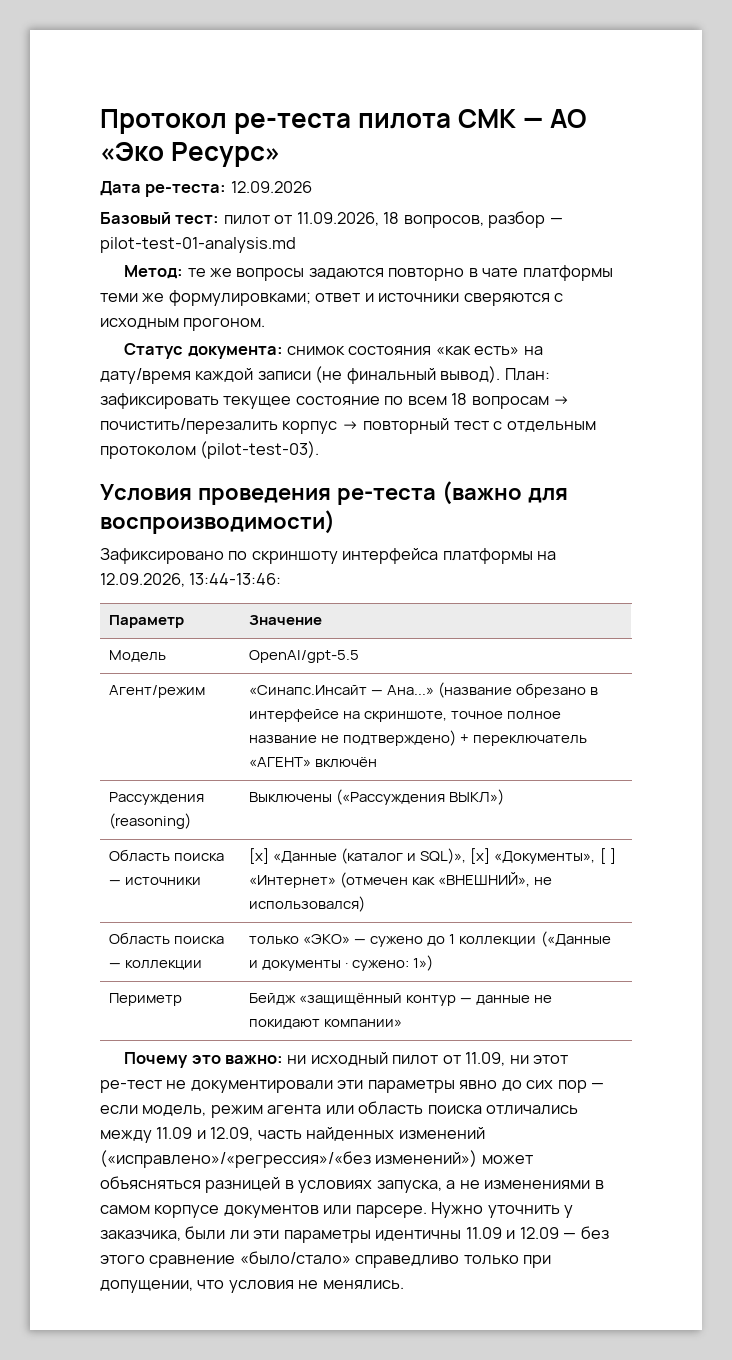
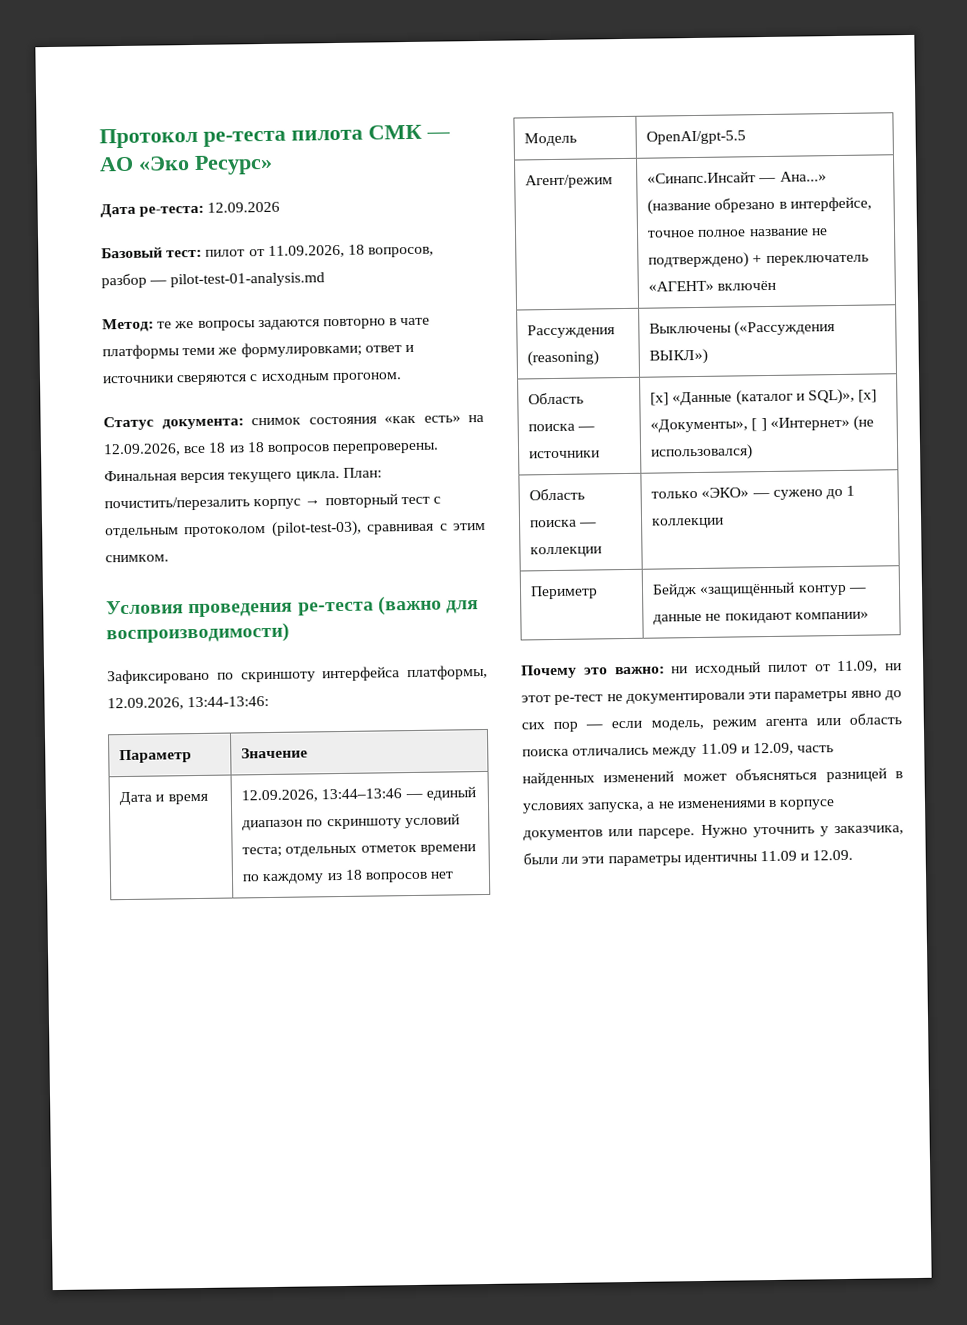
- Статус документа: снимок состояния «как есть» на дату/время каждой записи (не финальный вывод). План: зафиксировать текущее состояние по всем 18 вопросам → почистить/перезалить корпус → повторный тест с отдельным протоколом (pilot-test-03).
+ Статус документа: снимок состояния «как есть» на 12.09.2026, все 18 из 18 вопросов перепроверены. Финальная версия текущего цикла. План: почистить/перезалить корпус → повторный тест с отдельным протоколом (pilot-test-03), сравнивая с этим снимком.
- Зафиксировано по скриншоту интерфейса платформы на 12.09.2026, 13:44-13:46:
+ Зафиксировано по скриншоту интерфейса платформы, 12.09.2026, 13:44-13:46:
+ Дата и время | 12.09.2026, 13:44–13:46 — единый диапазон по скриншоту условий теста; отдельных отметок времени по каждому из 18 вопросов нет
- Агент/режим | «Синапс.Инсайт — Ана...» (название обрезано в интерфейсе на скриншоте, точное полное название не подтверждено) + переключатель «АГЕНТ» включён
+ Агент/режим | «Синапс.Инсайт — Ана...» (название обрезано в интерфейсе, точное полное название не подтверждено) + переключатель «АГЕНТ» включён
- Область поиска — источники | [x] «Данные (каталог и SQL)», [x] «Документы», [ ] «Интернет» (отмечен как «ВНЕШНИЙ», не использовался)
+ Область поиска — источники | [x] «Данные (каталог и SQL)», [x] «Документы», [ ] «Интернет» (не использовался)
- Область поиска — коллекции | только «ЭКО» — сужено до 1 коллекции («Данные и документы · сужено: 1»)
+ Область поиска — коллекции | только «ЭКО» — сужено до 1 коллекции
- Почему это важно: ни исходный пилот от 11.09, ни этот ре-тест не документировали эти параметры явно до сих пор — если модель, режим агента или область поиска отличались между 11.09 и 12.09, часть найденных изменений («исправлено»/«регрессия»/«без изменений») может объясняться разницей в условиях запуска, а не изменениями в самом корпусе документов или парсере.
+ Почему это важно: ни исходный пилот от 11.09, ни этот ре-тест не документировали эти параметры явно до сих пор — если модель, режим агента или область поиска отличались между 11.09 и 12.09, часть найденных изменений может объясняться разницей в условиях запуска, а не изменениями в корпусе документов или парсере.
- Нужно уточнить у заказчика, были ли эти параметры идентичны 11.09 и 12.09 — без этого сравнение «было/стало» справедливо только при допущении, что условия не менялись.
+ Нужно уточнить у заказчика, были ли эти параметры идентичны 11.09 и 12.09.

